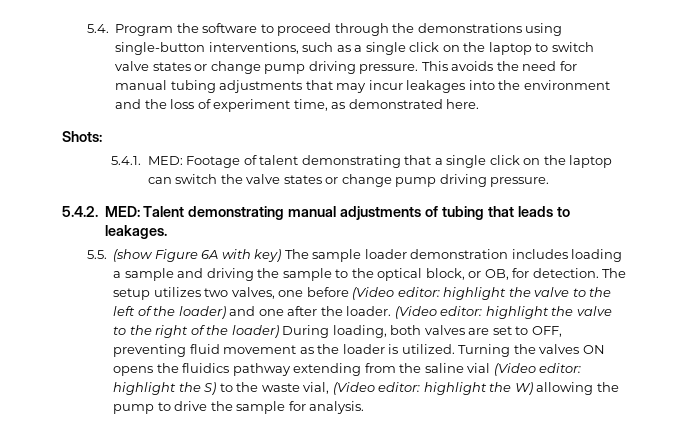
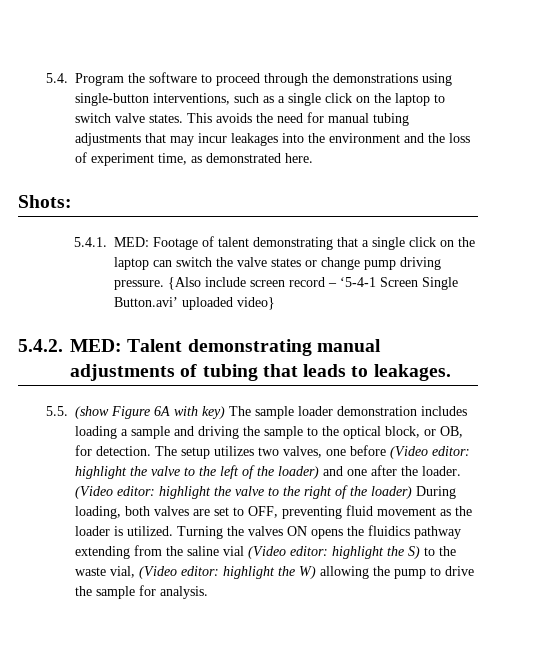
- 5.4. Program the software to proceed through the demonstrations using single-button interventions, such as a single click on the laptop to switch valve states or change pump driving pressure.
+ 5.4. Program the software to proceed through the demonstrations using single-button interventions, such as a single click on the laptop to switch valve states.
+ {Also include screen record – ‘5-4-1 Screen Single Button.avi’ uploaded video}

